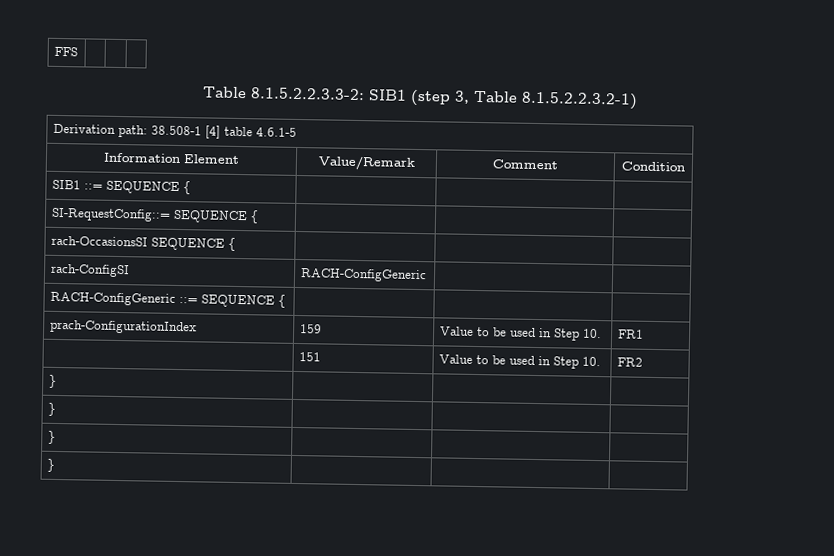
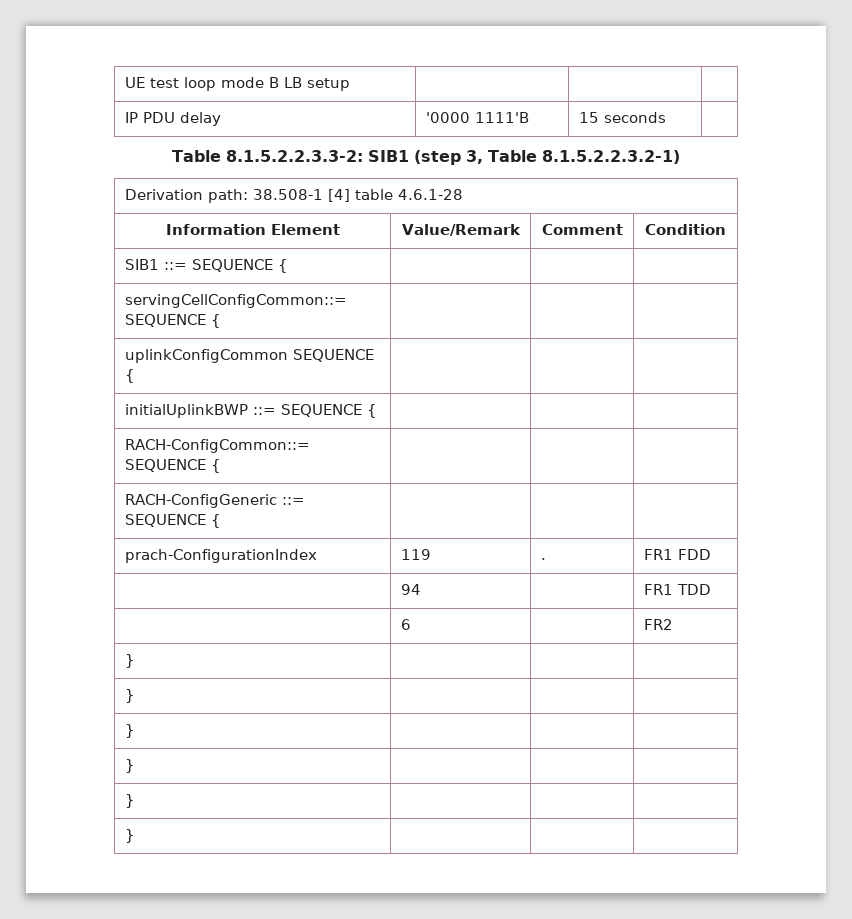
- FFS | | |
+ UE test loop mode B LB setup | | |
+ IP PDU delay | '0000 1111'B | 15 seconds |
- Derivation path: 38.508-1 [4] table 4.6.1-5
+ Derivation path: 38.508-1 [4] table 4.6.1-28
- SI-RequestConfig::= SEQUENCE { | | |
- rach-OccasionsSI SEQUENCE { | | |
- rach-ConfigSI | RACH-ConfigGeneric | |
+ servingCellConfigCommon::= SEQUENCE { | | |
+ uplinkConfigCommon SEQUENCE { | | |
+ initialUplinkBWP ::= SEQUENCE { | | |
+ RACH-ConfigCommon::= SEQUENCE { | | |
- prach-ConfigurationIndex | 159 | Value to be used in Step 10. | FR1
- | 151 | Value to be used in Step 10. | FR2
+ prach-ConfigurationIndex | 119 | . | FR1 FDD
+ | 94 | | FR1 TDD
+ | 6 | | FR2
+ } | | |
+ } | | |

